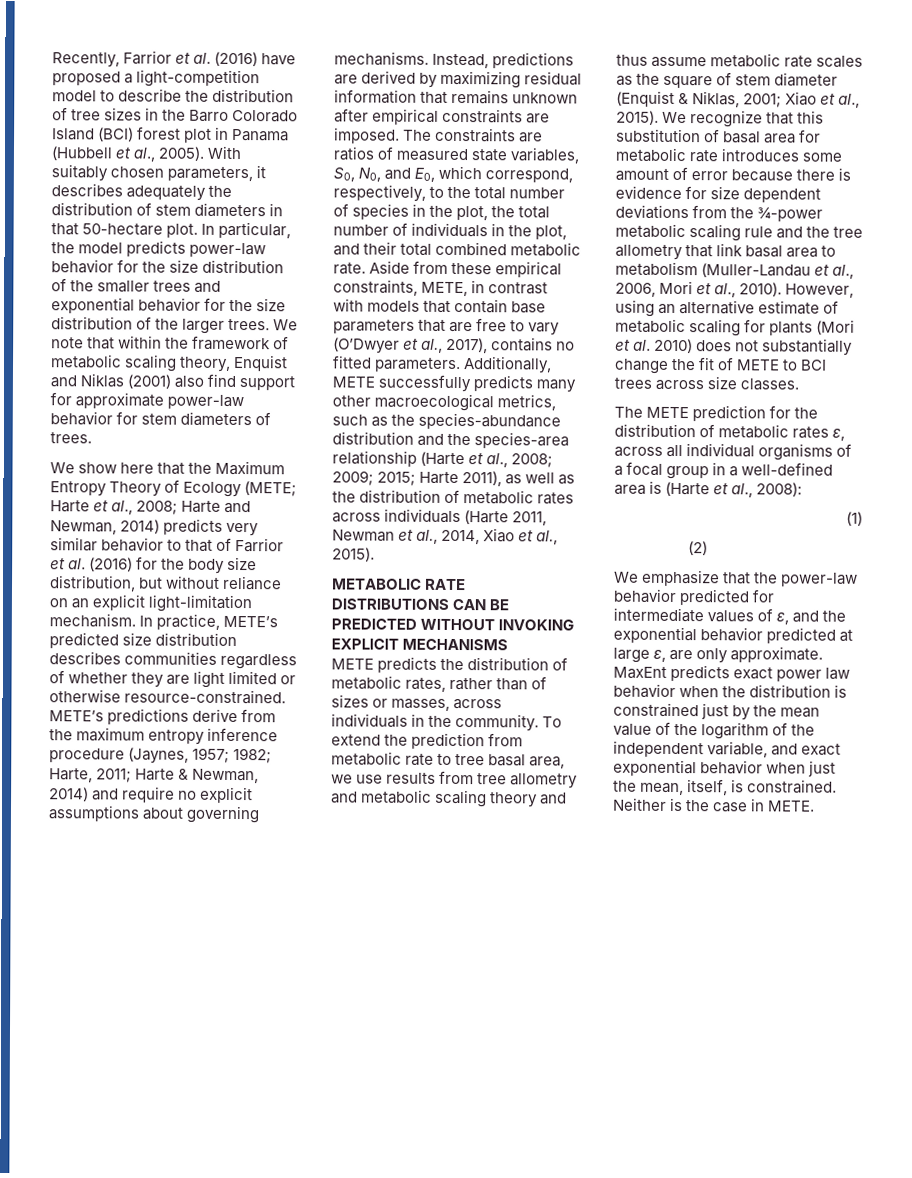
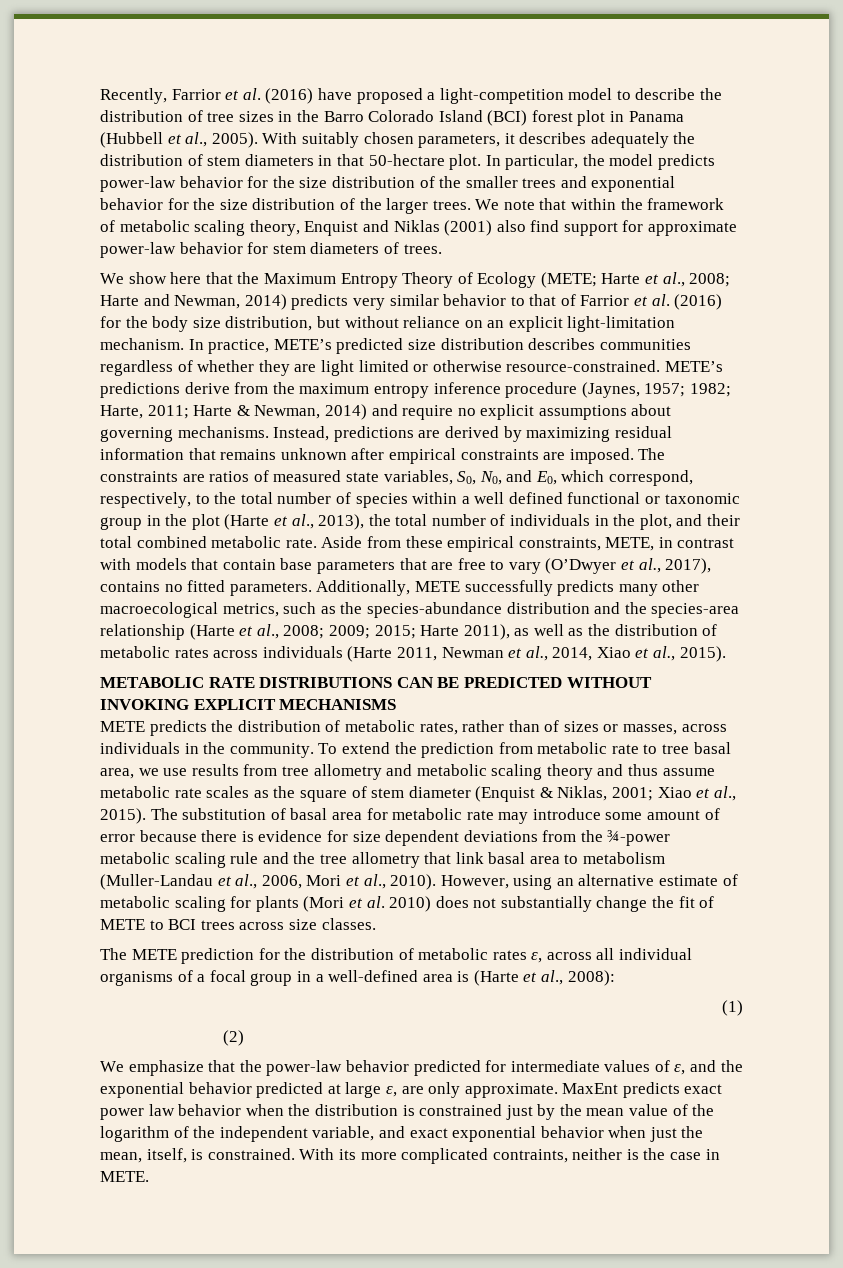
- The constraints are ratios of measured state variables, S0, N0, and E0, which correspond, respectively, to the total number of species in the plot, the total number of individuals in the plot, and their total combined metabolic rate.
+ The constraints are ratios of measured state variables, S0, N0, and E0, which correspond, respectively, to the total number of species within a well defined functional or taxonomic group in the plot (Harte et al., 2013), the total number of individuals in the plot, and their total combined metabolic rate.
- We recognize that this substitution of basal area for metabolic rate introduces some amount of error because there is evidence for size dependent deviations from the ¾-power metabolic scaling rule and the tree allometry that link basal area to metabolism (Muller-Landau et al., 2006, Mori et al., 2010).
+ The substitution of basal area for metabolic rate may introduce some amount of error because there is evidence for size dependent deviations from the ¾-power metabolic scaling rule and the tree allometry that link basal area to metabolism (Muller-Landau et al., 2006, Mori et al., 2010).
- Neither is the case in METE.
+ With its more complicated contraints, neither is the case in METE.

